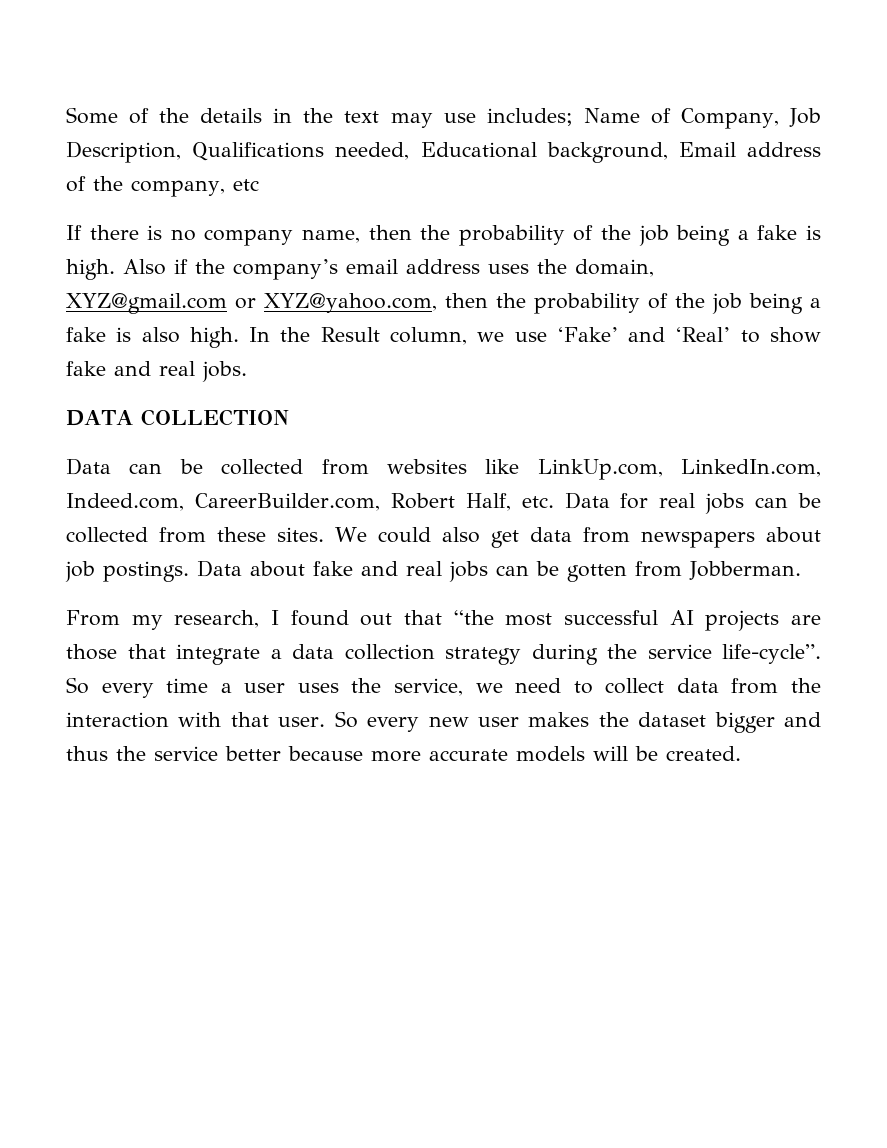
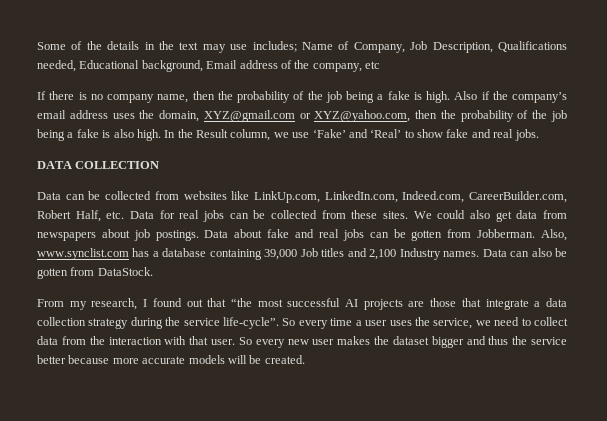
+ Also, www.synclist.com has a database containing 39,000 Job titles and 2,100 Industry names. Data can also be gotten from DataStock.

